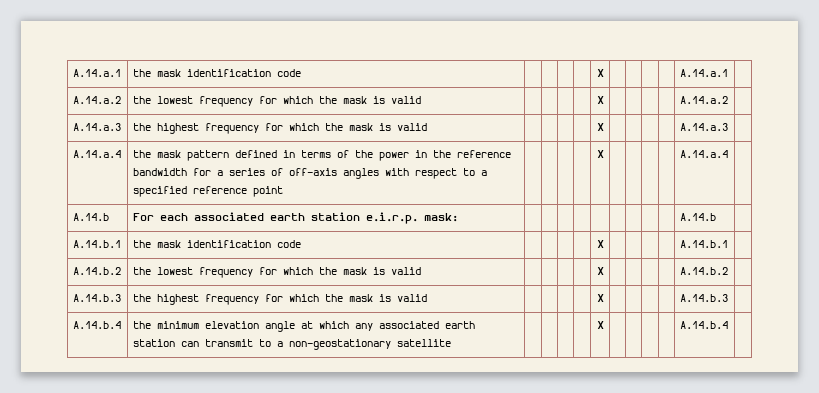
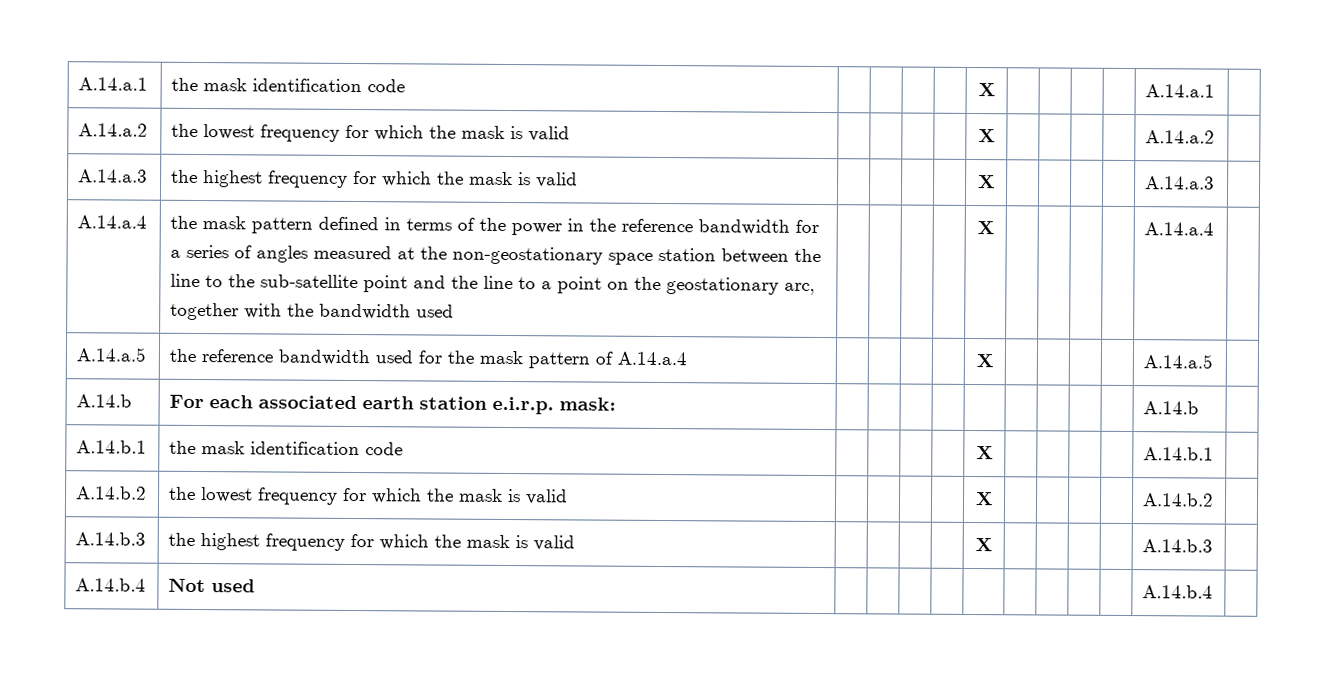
- the mask pattern defined in terms of the power in the reference bandwidth for a series of off-axis angles with respect to a specified reference point | | | | | X | | | | | A.14.a.4
+ the mask pattern defined in terms of the power in the reference bandwidth for a series of angles measured at the non-geostationary space station between the line to the sub-satellite point and the line to a point on the geostationary arc, together with the bandwidth used | | | | | X | | | | | A.14.a.4 |
+ A.14.a.5 | the reference bandwidth used for the mask pattern of A.14.a.4 | | | | | X | | | | | A.14.a.5 |
- A.14.b.4 | the minimum elevation angle at which any associated earth station can transmit to a non-geostationary satellite | | | | | X | | | | | A.14.b.4 |
+ A.14.b.4 | Not used | | | | | | | | | | A.14.b.4 |

